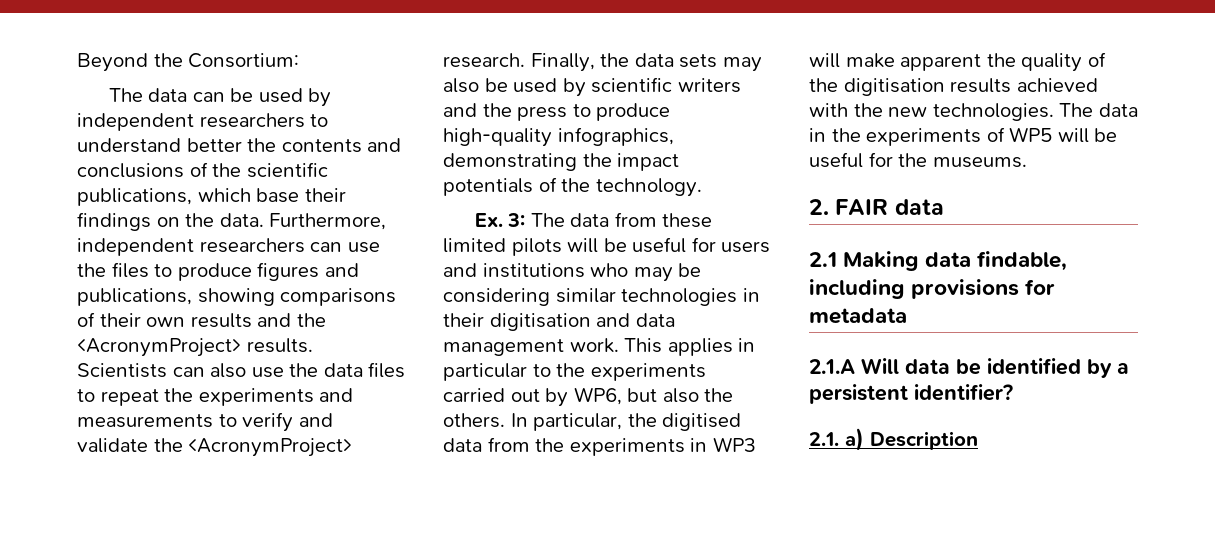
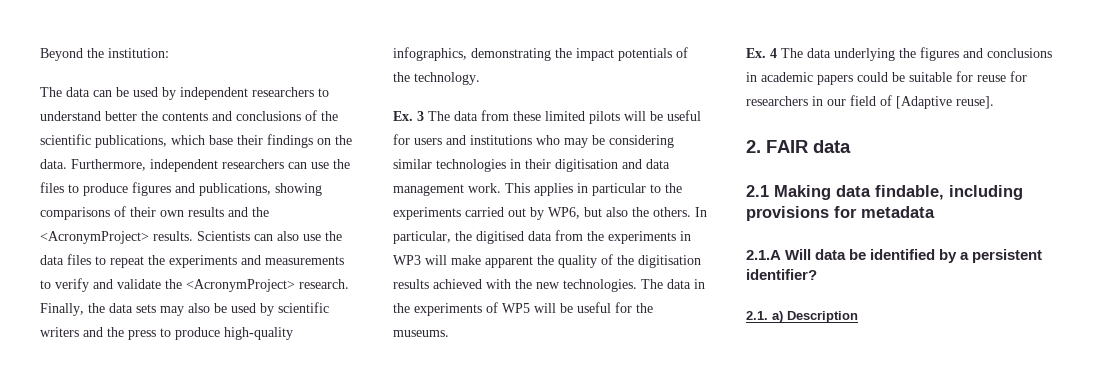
- Beyond the Consortium:
+ Beyond the institution:
- Ex. 3: The data from these limited pilots will be useful for users and institutions who may be considering similar technologies in their digitisation and data management work.
+ Ex. 3 The data from these limited pilots will be useful for users and institutions who may be considering similar technologies in their digitisation and data management work.
+ Ex. 4 The data underlying the figures and conclusions in academic papers could be suitable for reuse for researchers in our field of [Adaptive reuse].

